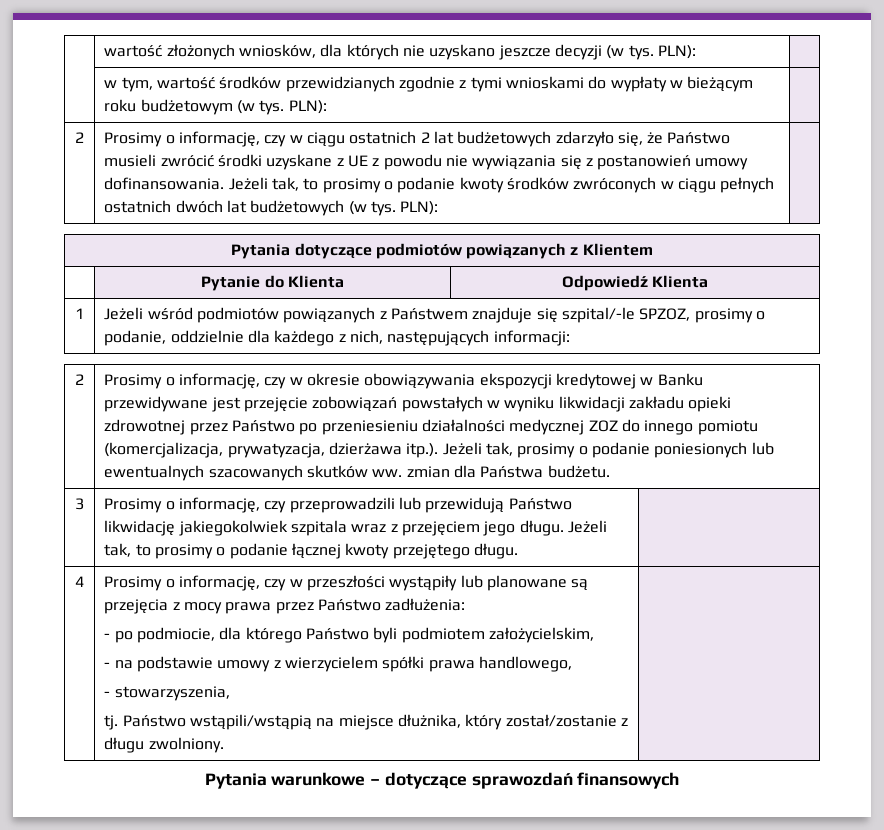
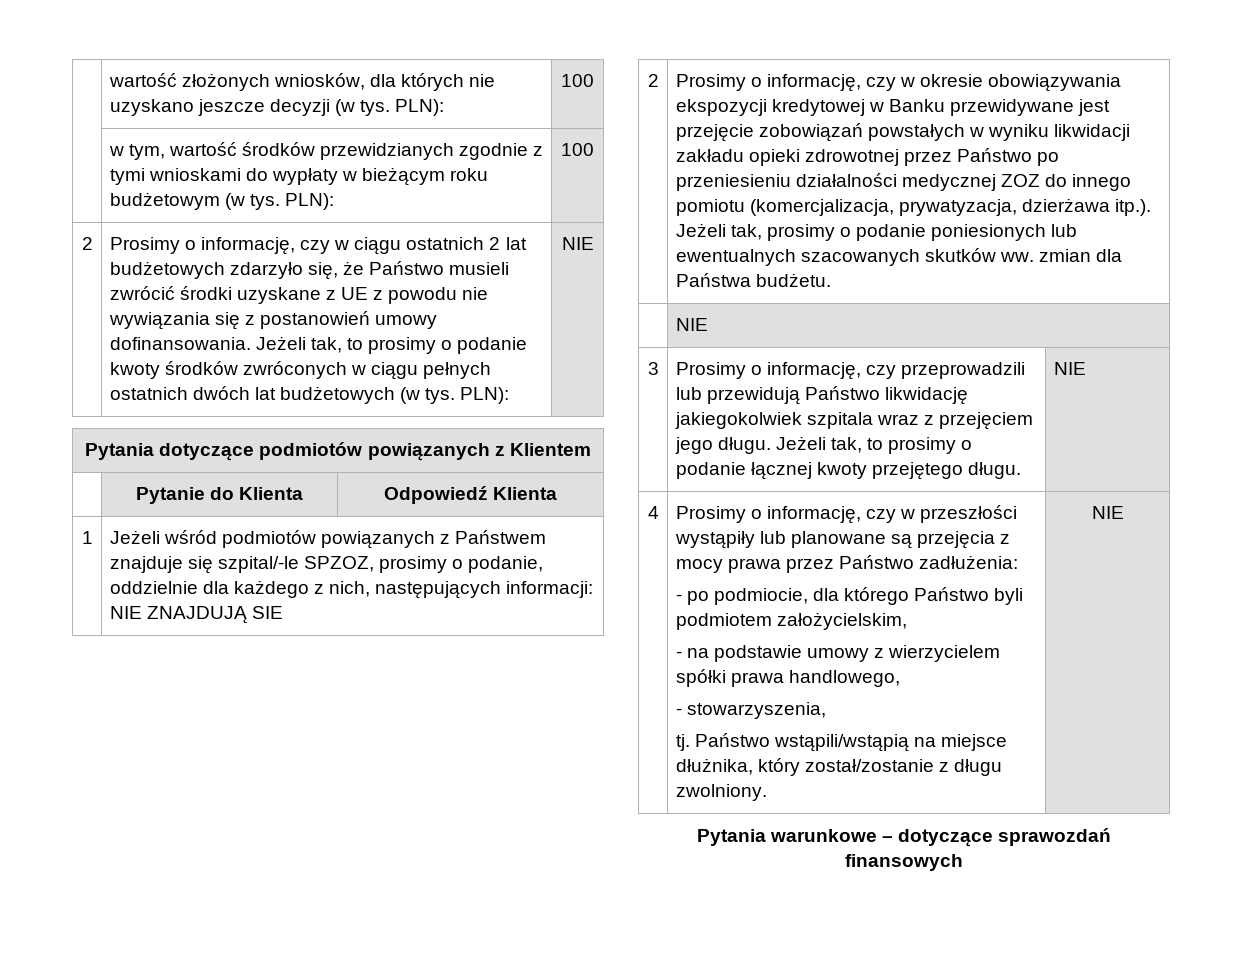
- | wartość złożonych wniosków, dla których nie uzyskano jeszcze decyzji (w tys. PLN): |
+ | wartość złożonych wniosków, dla których nie uzyskano jeszcze decyzji (w tys. PLN): | 100
- | w tym, wartość środków przewidzianych zgodnie z tymi wnioskami do wypłaty w bieżącym roku budżetowym (w tys. PLN): |
+ | w tym, wartość środków przewidzianych zgodnie z tymi wnioskami do wypłaty w bieżącym roku budżetowym (w tys. PLN): | 100
- Jeżeli tak, to prosimy o podanie kwoty środków zwróconych w ciągu pełnych ostatnich dwóch lat budżetowych (w tys. PLN):
+ Jeżeli tak, to prosimy o podanie kwoty środków zwróconych w ciągu pełnych ostatnich dwóch lat budżetowych (w tys. PLN): | NIE
- 1 | Jeżeli wśród podmiotów powiązanych z Państwem znajduje się szpital/-le SPZOZ, prosimy o podanie, oddzielnie dla każdego z nich, następujących informacji:
+ 1 | Jeżeli wśród podmiotów powiązanych z Państwem znajduje się szpital/-le SPZOZ, prosimy o podanie, oddzielnie dla każdego z nich, następujących informacji: NIE ZNAJDUJĄ SIE
  Prosimy o informację, czy w okresie obowiązywania ekspozycji kredytowej w Banku przewidywane jest przejęcie zobowiązań powstałych w wyniku likwidacji zakładu opieki zdrowotnej przez Państwo po przeniesieniu działalności medycznej ZOZ do innego pomiotu (komercjalizacja, prywatyzacja, dzierżawa itp.). Jeżeli tak, prosimy o podanie poniesionych lub ewentualnych szacowanych skutków ww. zmian dla Państwa budżetu.
+ | NIE
- 3 | Prosimy o informację, czy przeprowadzili lub przewidują Państwo likwidację jakiegokolwiek szpitala wraz z przejęciem jego długu. Jeżeli tak, to prosimy o podanie łącznej kwoty przejętego długu. |
+ 3 | Prosimy o informację, czy przeprowadzili lub przewidują Państwo likwidację jakiegokolwiek szpitala wraz z przejęciem jego długu. Jeżeli tak, to prosimy o podanie łącznej kwoty przejętego długu. | NIE
- Państwo wstąpili/wstąpią na miejsce dłużnika, który został/zostanie z długu zwolniony.
+ Państwo wstąpili/wstąpią na miejsce dłużnika, który został/zostanie z długu zwolniony. | NIE

